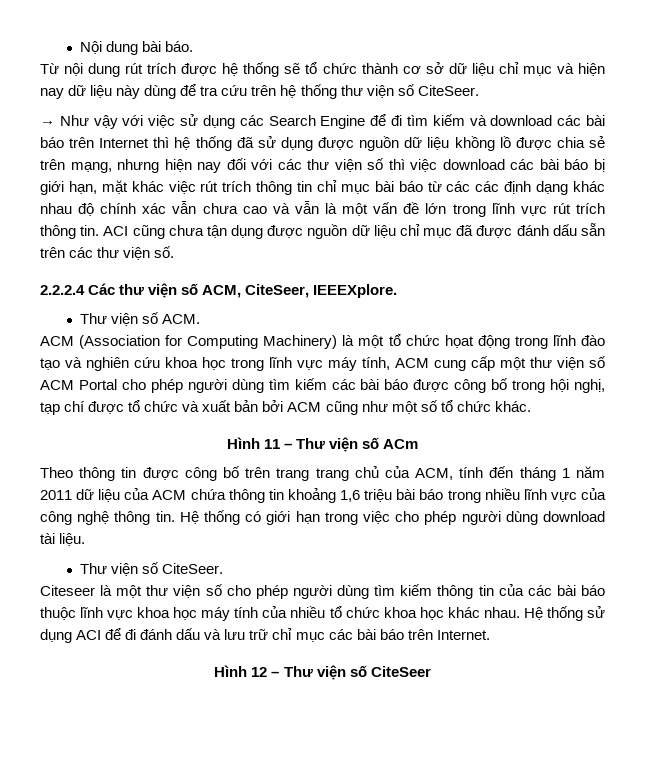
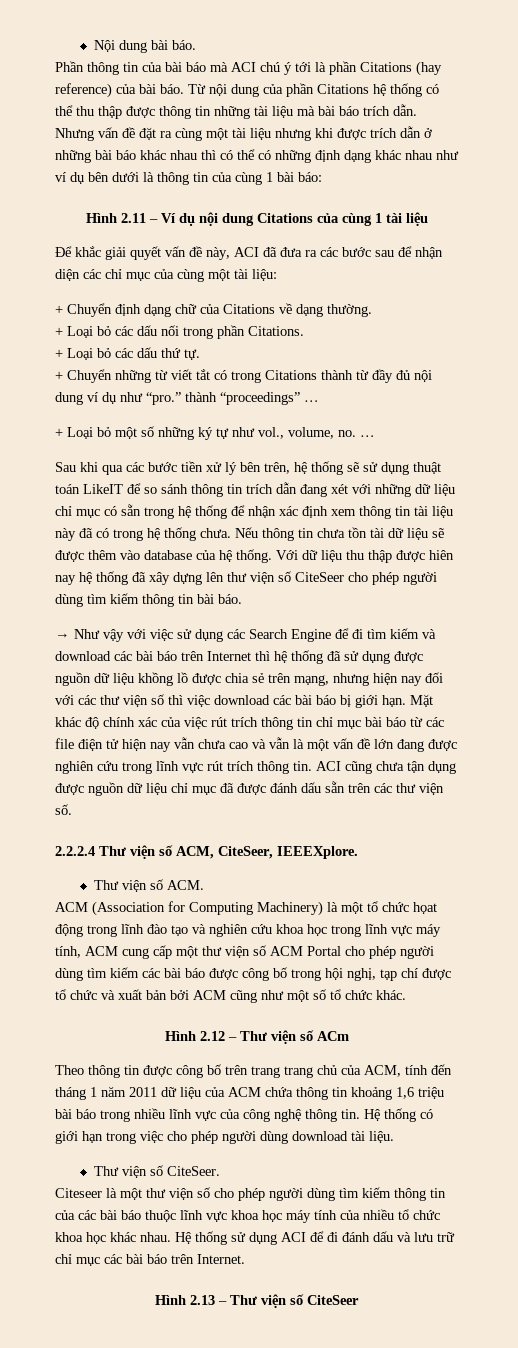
- Từ nội dung rút trích được hệ thống sẽ tổ chức thành cơ sở dữ liệu chỉ mục và hiện nay dữ liệu này dùng để tra cứu trên hệ thống thư viện số CiteSeer.
+ Phần thông tin của bài báo mà ACI chú ý tới là phần Citations (hay reference) của bài báo. Từ nội dung của phần Citations hệ thống có thể thu thập được thông tin những tài liệu mà bài báo trích dẫn. Nhưng vấn đề đặt ra cùng một tài liệu nhưng khi được trích dẫn ở những bài báo khác nhau thì có thể có những định dạng khác nhau như ví dụ bên dưới là thông tin của cùng 1 bài báo:
+ Hình 2.11 – Ví dụ nội dung Citations của cùng 1 tài liệu
+ Để khắc giải quyết vấn đề này, ACI đã đưa ra các bước sau để nhận diện các chỉ mục của cùng một tài liệu:
+ + Chuyển định dạng chữ của Citations về dạng thường.
+ + Loại bỏ các dấu nối trong phần Citations.
+ + Loại bỏ các dấu thứ tự.
+ + Chuyển những từ viết tắt có trong Citations thành từ đầy đủ nội dung ví dụ như “pro.” thành “proceedings” …
+ + Loại bỏ một số những ký tự như vol., volume, no. …
+ Sau khi qua các bước tiền xử lý bên trên, hệ thống sẽ sử dụng thuật toán LikeIT để so sánh thông tin trích dẫn đang xét với những dữ liệu chỉ mục có sẵn trong hệ thống để nhận xác định xem thông tin tài liệu này đã có trong hệ thống chưa. Nếu thông tin chưa tồn tài dữ liệu sẽ được thêm vào database của hệ thống. Với dữ liệu thu thập được hiên nay hệ thống đã xây dựng lên thư viện số CiteSeer cho phép người dùng tìm kiếm thông tin bài báo.
- → Như vậy với việc sử dụng các Search Engine để đi tìm kiếm và download các bài báo trên Internet thì hệ thống đã sử dụng được nguồn dữ liệu khồng lồ được chia sẻ trên mạng, nhưng hiện nay đối với các thư viện số thì việc download các bài báo bị giới hạn, mặt khác việc rút trích thông tin chỉ mục bài báo từ các các định dạng khác nhau độ chính xác vẫn chưa cao và vẫn là một vấn đề lớn trong lĩnh vực rút trích thông tin.
+ → Như vậy với việc sử dụng các Search Engine để đi tìm kiếm và download các bài báo trên Internet thì hệ thống đã sử dụng được nguồn dữ liệu khồng lồ được chia sẻ trên mạng, nhưng hiện nay đối với các thư viện số thì việc download các bài báo bị giới hạn. Mặt khác độ chính xác của việc rút trích thông tin chỉ mục bài báo từ các file điện tử hiện nay vẫn chưa cao và vẫn là một vấn đề lớn đang được nghiên cứu trong lĩnh vực rút trích thông tin.
- 2.2.2.4 Các thư viện số ACM, CiteSeer, IEEEXplore.
+ 2.2.2.4 Thư viện số ACM, CiteSeer, IEEEXplore.
- Hình 11 – Thư viện số ACm
+ Hình 2.12 – Thư viện số ACm
- Hình 12 – Thư viện số CiteSeer
+ Hình 2.13 – Thư viện số CiteSeer

